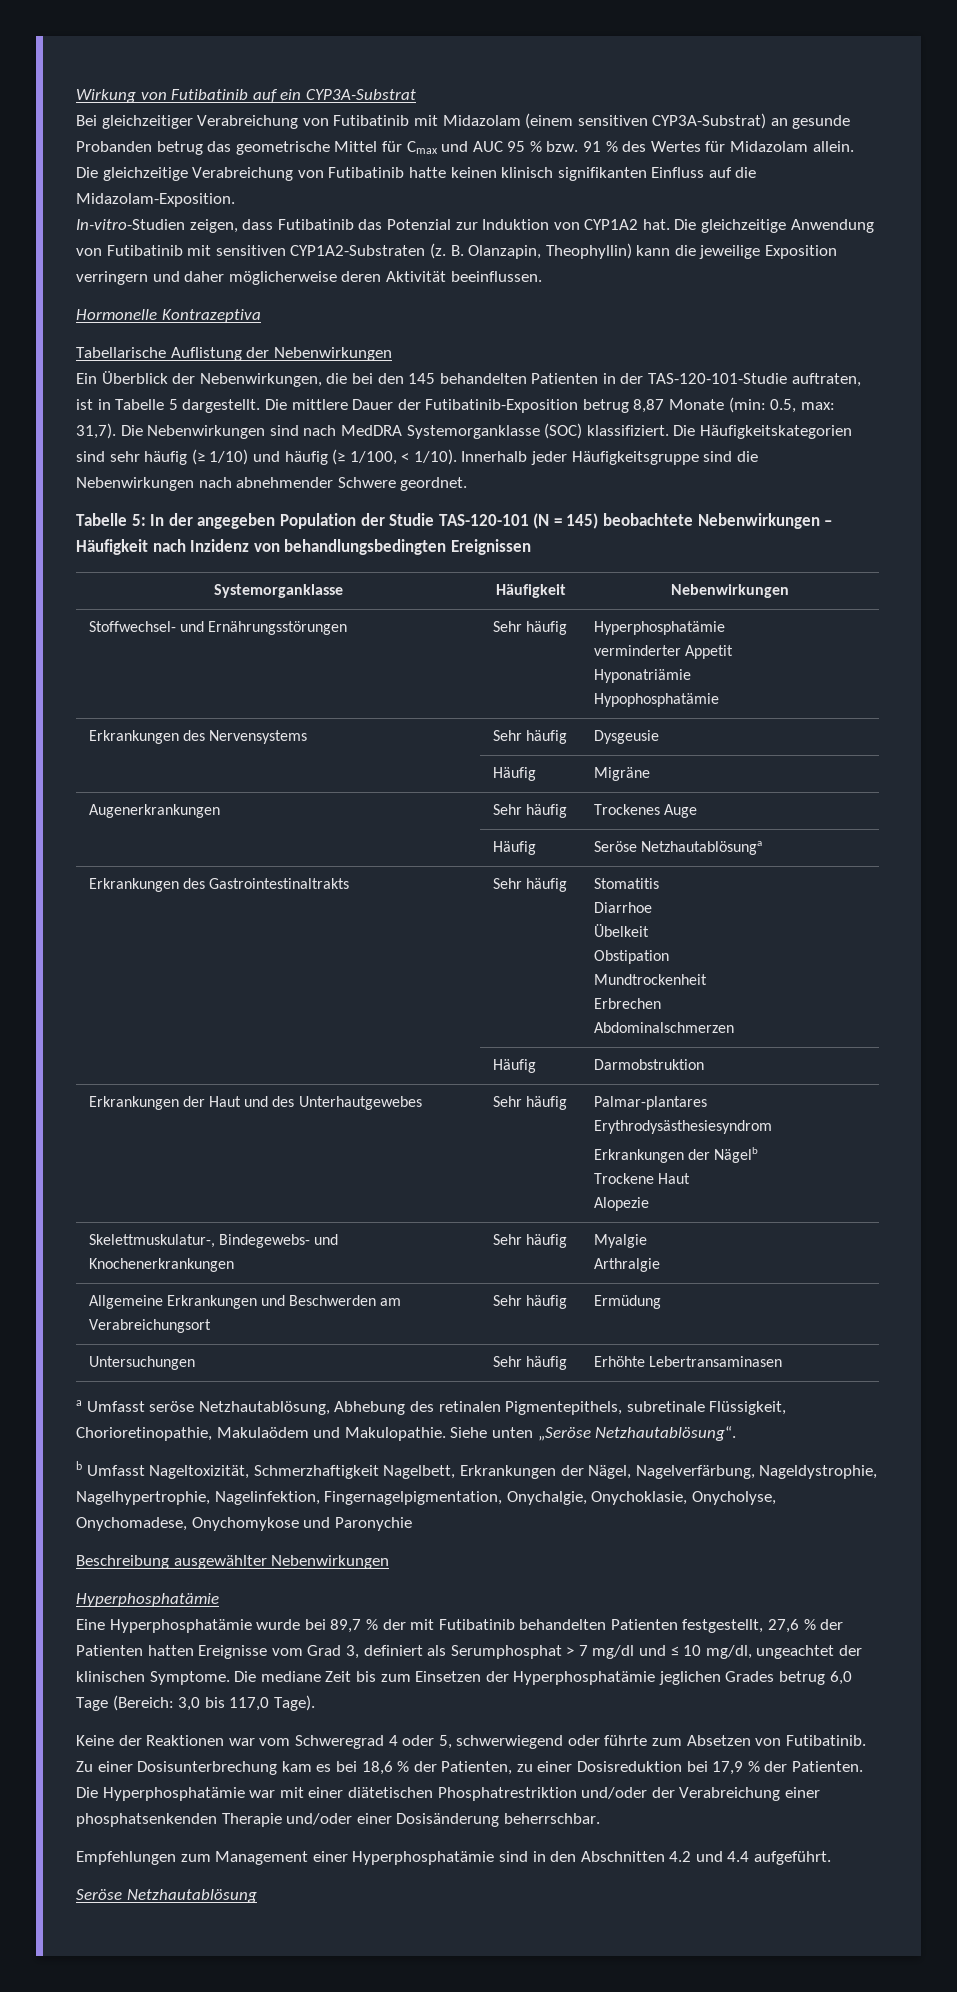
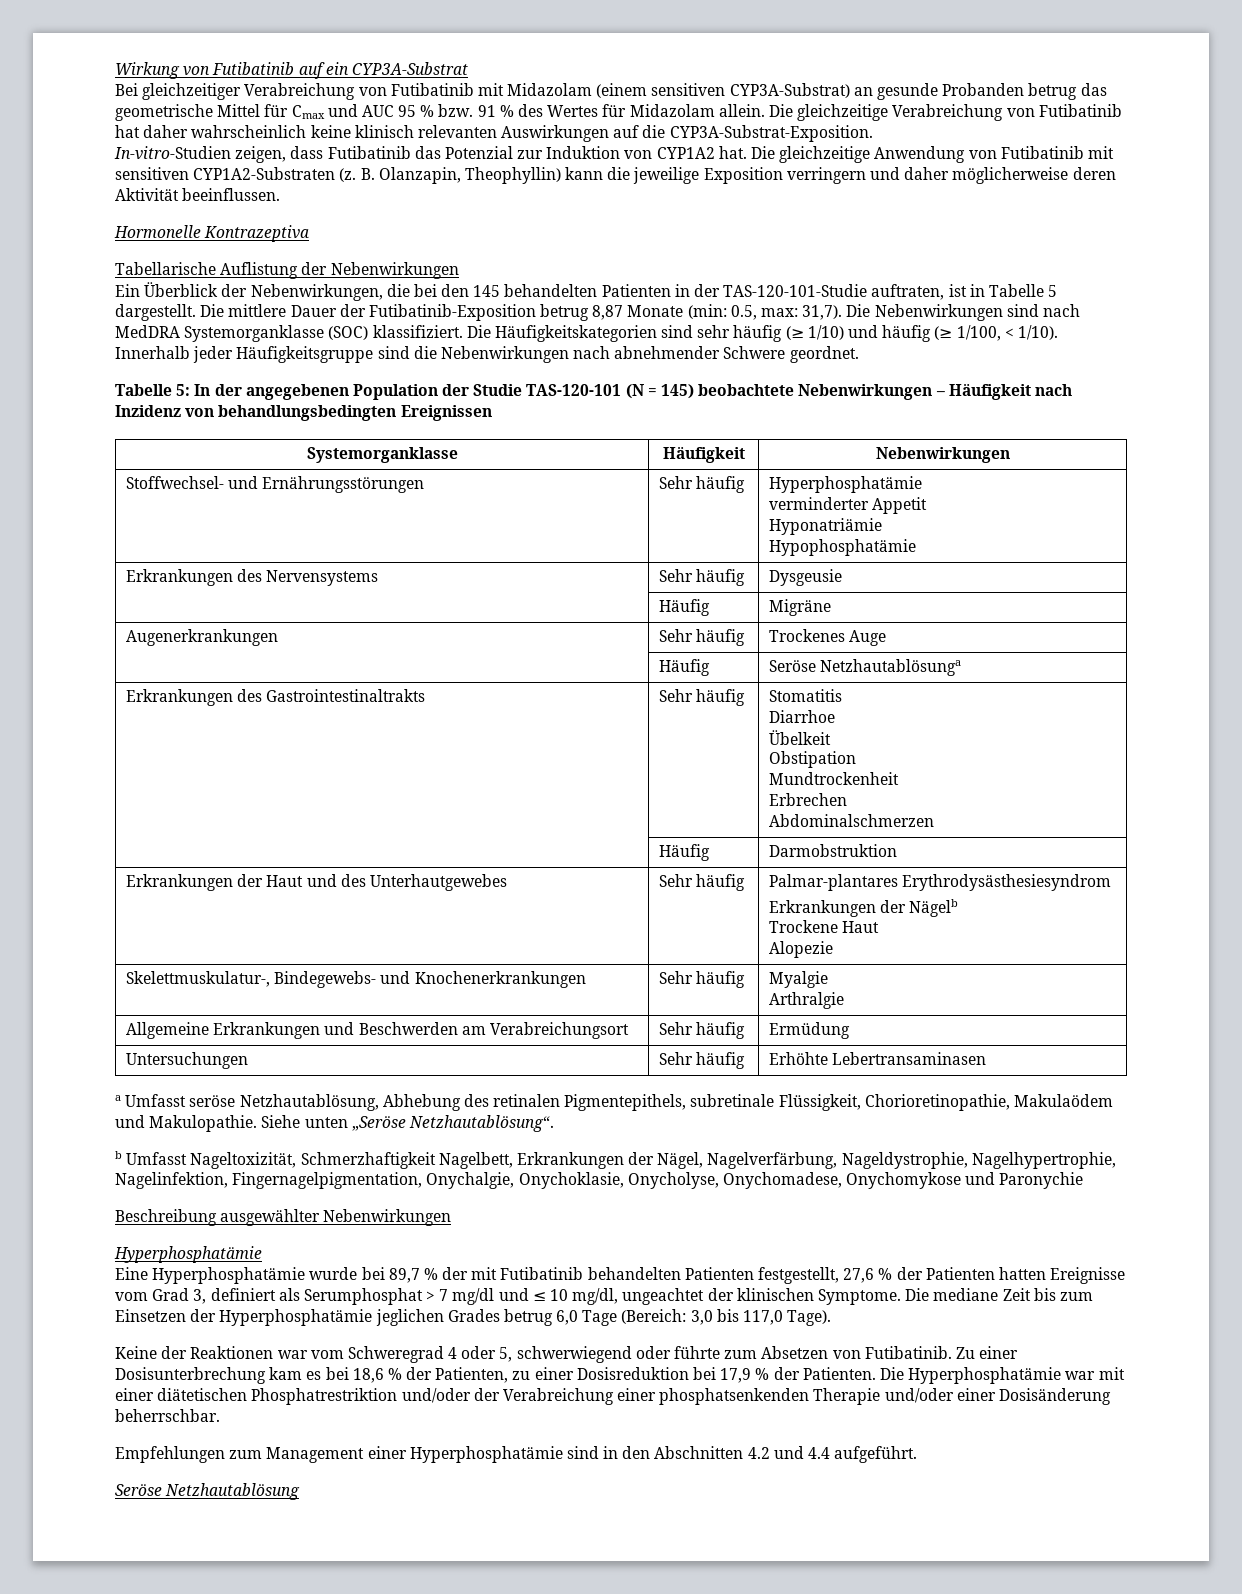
- Die gleichzeitige Verabreichung von Futibatinib hatte keinen klinisch signifikanten Einfluss auf die Midazolam-Exposition.
+ Die gleichzeitige Verabreichung von Futibatinib hat daher wahrscheinlich keine klinisch relevanten Auswirkungen auf die CYP3A-Substrat-Exposition.
- Tabelle 5: In der angegeben Population der Studie TAS-120-101 (N = 145) beobachtete Nebenwirkungen – Häufigkeit nach Inzidenz von behandlungsbedingten Ereignissen
+ Tabelle 5: In der angegebenen Population der Studie TAS-120-101 (N = 145) beobachtete Nebenwirkungen – Häufigkeit nach Inzidenz von behandlungsbedingten Ereignissen

